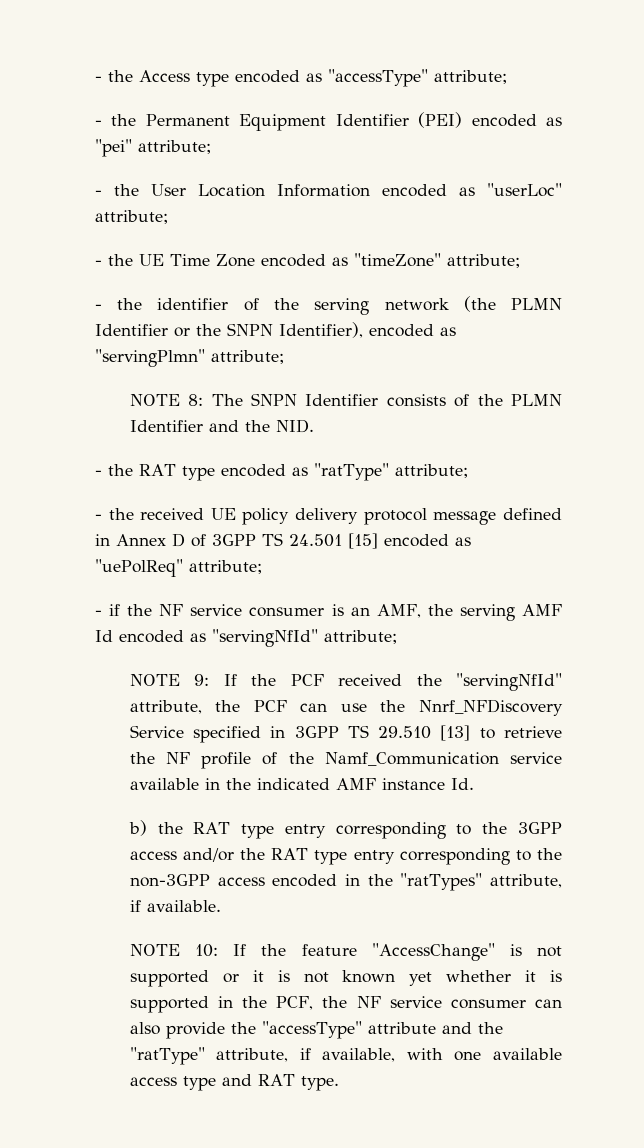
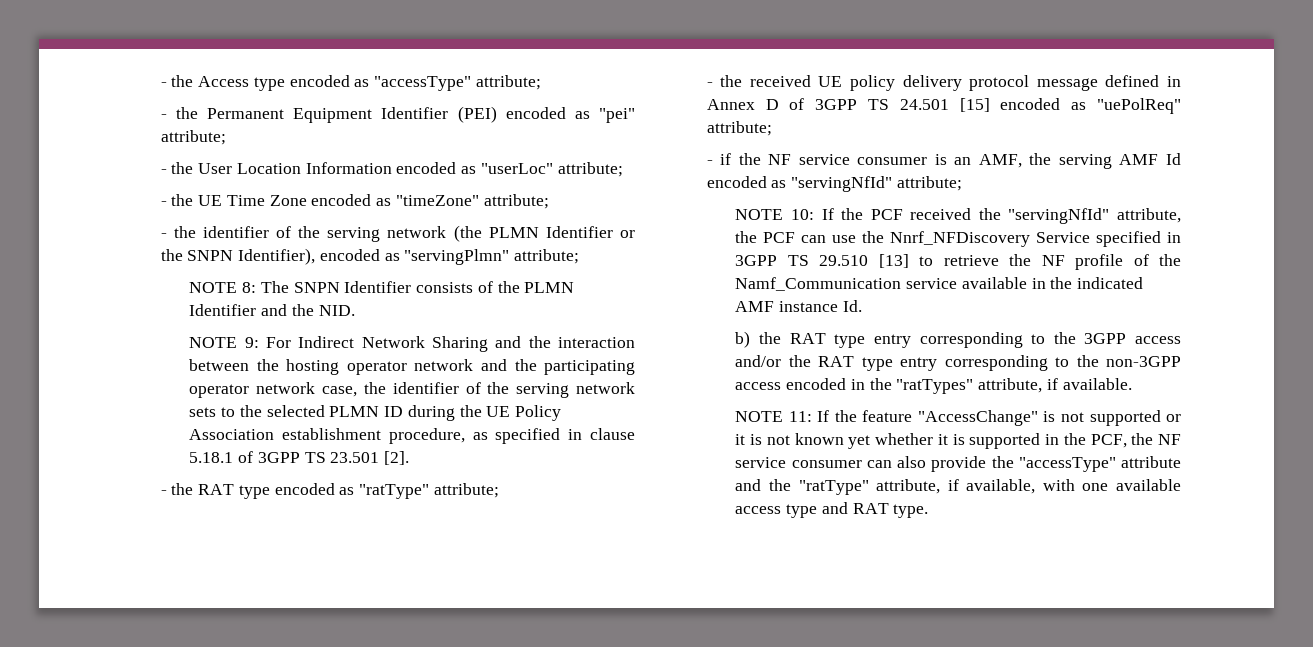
+ NOTE 9: For Indirect Network Sharing and the interaction between the hosting operator network and the participating operator network case, the identifier of the serving network sets to the selected PLMN ID during the UE Policy Association establishment procedure, as specified in clause 5.18.1 of 3GPP TS 23.501 [2].
- NOTE 9: If the PCF received the "servingNfId" attribute, the PCF can use the Nnrf_NFDiscovery Service specified in 3GPP TS 29.510 [13] to retrieve the NF profile of the Namf_Communication service available in the indicated AMF instance Id.
+ NOTE 10: If the PCF received the "servingNfId" attribute, the PCF can use the Nnrf_NFDiscovery Service specified in 3GPP TS 29.510 [13] to retrieve the NF profile of the Namf_Communication service available in the indicated AMF instance Id.
- NOTE 10: If the feature "AccessChange" is not supported or it is not known yet whether it is supported in the PCF, the NF service consumer can also provide the "accessType" attribute and the "ratType" attribute, if available, with one available access type and RAT type.
+ NOTE 11: If the feature "AccessChange" is not supported or it is not known yet whether it is supported in the PCF, the NF service consumer can also provide the "accessType" attribute and the "ratType" attribute, if available, with one available access type and RAT type.

